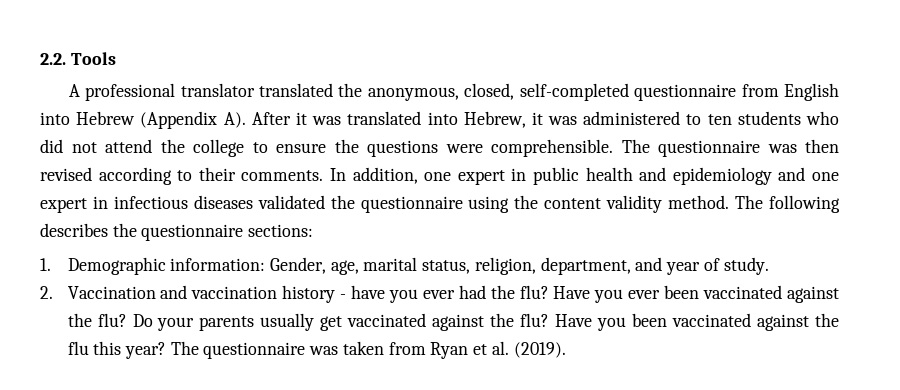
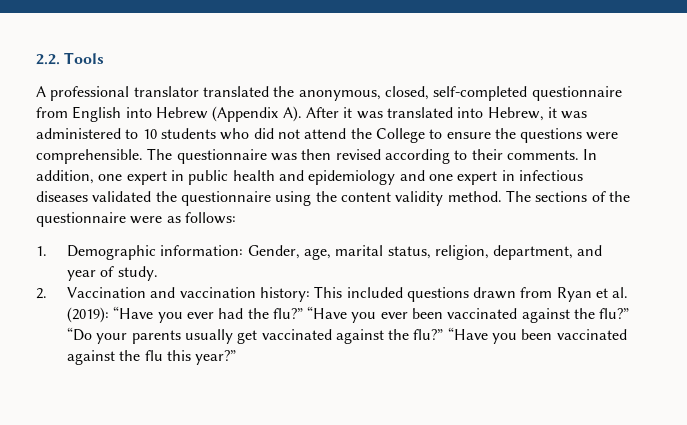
- A professional translator translated the anonymous, closed, self-completed questionnaire from English into Hebrew (Appendix A). After it was translated into Hebrew, it was administered to ten students who did not attend the college to ensure the questions were comprehensible.
+ A professional translator translated the anonymous, closed, self-completed questionnaire from English into Hebrew (Appendix A). After it was translated into Hebrew, it was administered to 10 students who did not attend the College to ensure the questions were comprehensible.
- The following describes the questionnaire sections:
+ The sections of the questionnaire were as follows:
- 2. Vaccination and vaccination history - have you ever had the flu? Have you ever been vaccinated against the flu? Do your parents usually get vaccinated against the flu? Have you been vaccinated against the flu this year? The questionnaire was taken from Ryan et al. (2019).
+ 2. Vaccination and vaccination history: This included questions drawn from Ryan et al. (2019): “Have you ever had the flu?” “Have you ever been vaccinated against the flu?” “Do your parents usually get vaccinated against the flu?” “Have you been vaccinated against the flu this year?”

